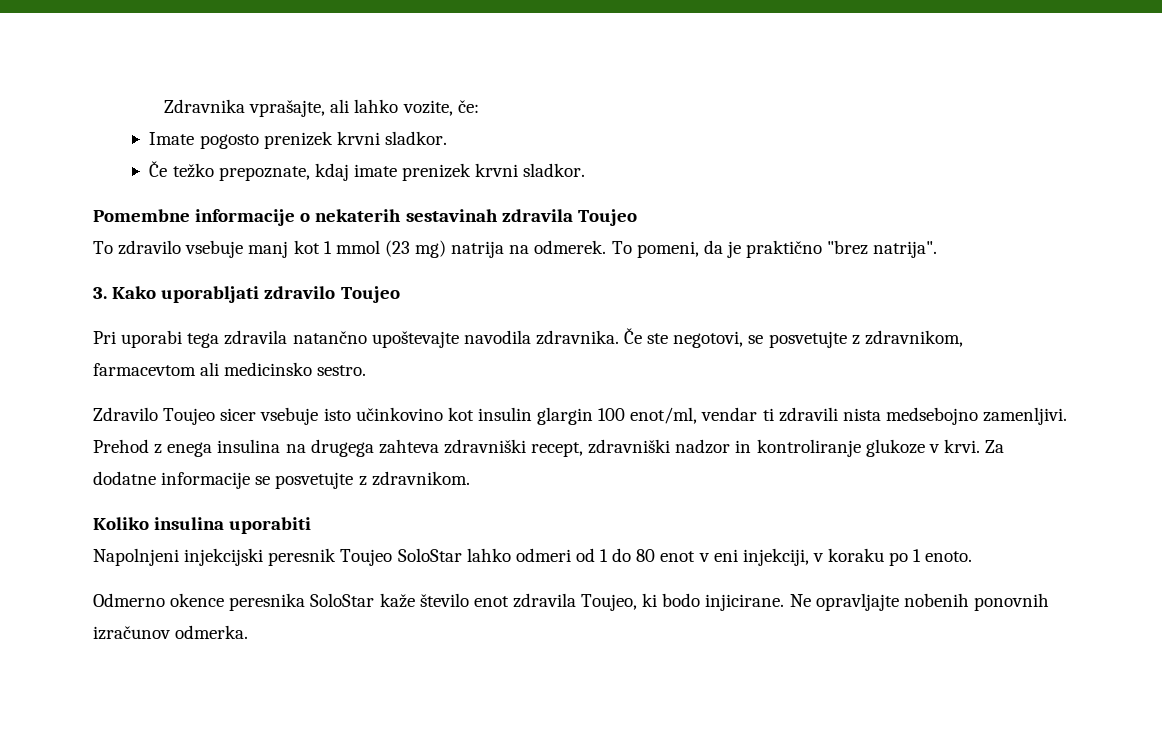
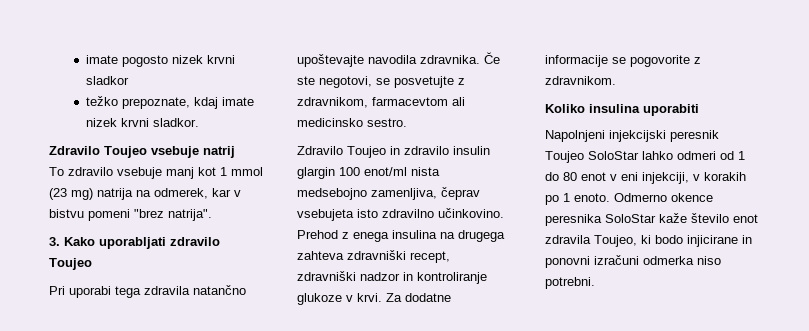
- Zdravnika vprašajte, ali lahko vozite, če:
- Imate pogosto prenizek krvni sladkor.
- Če težko prepoznate, kdaj imate prenizek krvni sladkor.
- Pomembne informacije o nekaterih sestavinah zdravila Toujeo
+ imate pogosto nizek krvni sladkor
+ težko prepoznate, kdaj imate nizek krvni sladkor.
+ Zdravilo Toujeo vsebuje natrij
- To zdravilo vsebuje manj kot 1 mmol (23 mg) natrija na odmerek. To pomeni, da je praktično "brez natrija".
+ To zdravilo vsebuje manj kot 1 mmol (23 mg) natrija na odmerek, kar v bistvu pomeni "brez natrija".
- Zdravilo Toujeo sicer vsebuje isto učinkovino kot insulin glargin 100 enot/ml, vendar ti zdravili nista medsebojno zamenljivi.
+ Zdravilo Toujeo in zdravilo insulin glargin 100 enot/ml nista medsebojno zamenljiva, čeprav vsebujeta isto zdravilno učinkovino.
- Za dodatne informacije se posvetujte z zdravnikom.
+ Za dodatne informacije se pogovorite z zdravnikom.
- Napolnjeni injekcijski peresnik Toujeo SoloStar lahko odmeri od 1 do 80 enot v eni injekciji, v koraku po 1 enoto.
- Odmerno okence peresnika SoloStar kaže število enot zdravila Toujeo, ki bodo injicirane. Ne opravljajte nobenih ponovnih izračunov odmerka.
+ Napolnjeni injekcijski peresnik Toujeo SoloStar lahko odmeri od 1 do 80 enot v eni injekciji, v korakih po 1 enoto. Odmerno okence peresnika SoloStar kaže število enot zdravila Toujeo, ki bodo injicirane in ponovni izračuni odmerka niso potrebni.

